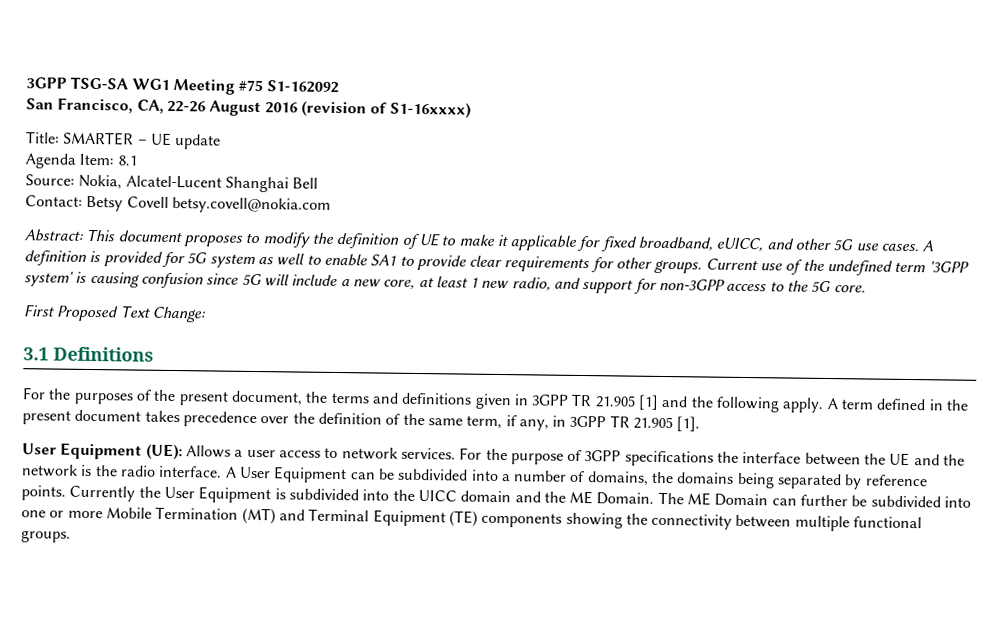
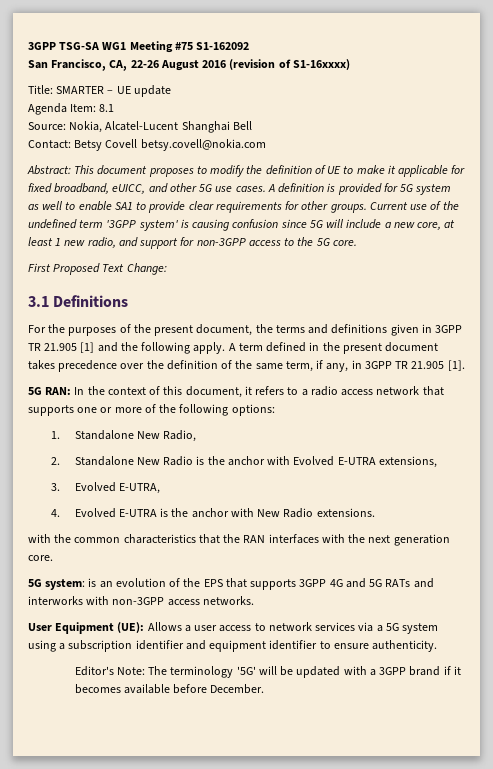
+ 5G RAN: In the context of this document, it refers to a radio access network that supports one or more of the following options:
+ 1. Standalone New Radio,
+ 2. Standalone New Radio is the anchor with Evolved E-UTRA extensions,
+ 3. Evolved E-UTRA,
+ 4. Evolved E-UTRA is the anchor with New Radio extensions.
+ with the common characteristics that the RAN interfaces with the next generation core.
+ 5G system: is an evolution of the EPS that supports 3GPP 4G and 5G RATs and interworks with non-3GPP access networks.
- User Equipment (UE): Allows a user access to network services. For the purpose of 3GPP specifications the interface between the UE and the network is the radio interface. A User Equipment can be subdivided into a number of domains, the domains being separated by reference points. Currently the User Equipment is subdivided into the UICC domain and the ME Domain. The ME Domain can further be subdivided into one or more Mobile Termination (MT) and Terminal Equipment (TE) components showing the connectivity between multiple functional groups.
+ User Equipment (UE): Allows a user access to network services via a 5G system using a subscription identifier and equipment identifier to ensure authenticity.
+ Editor's Note: The terminology '5G' will be updated with a 3GPP brand if it becomes available before December.

